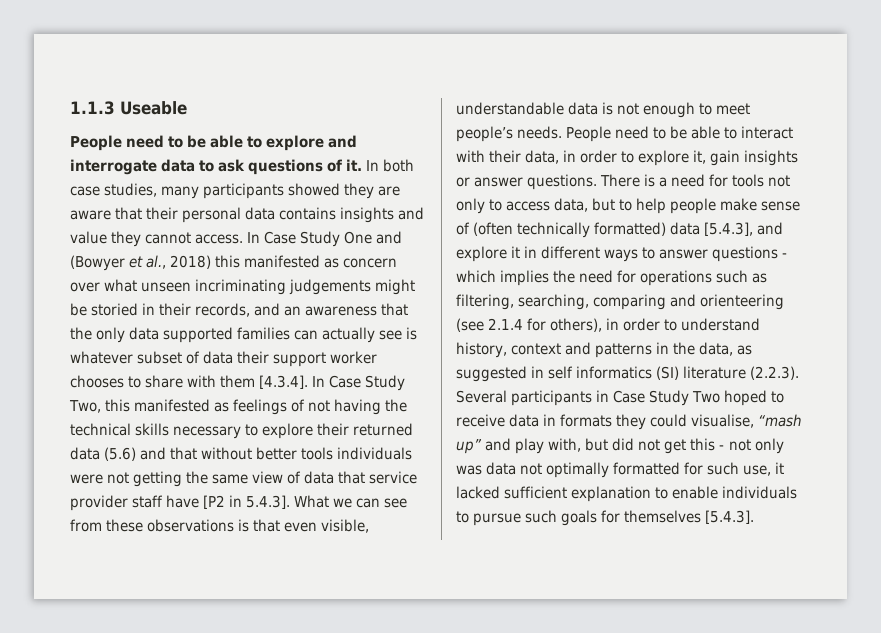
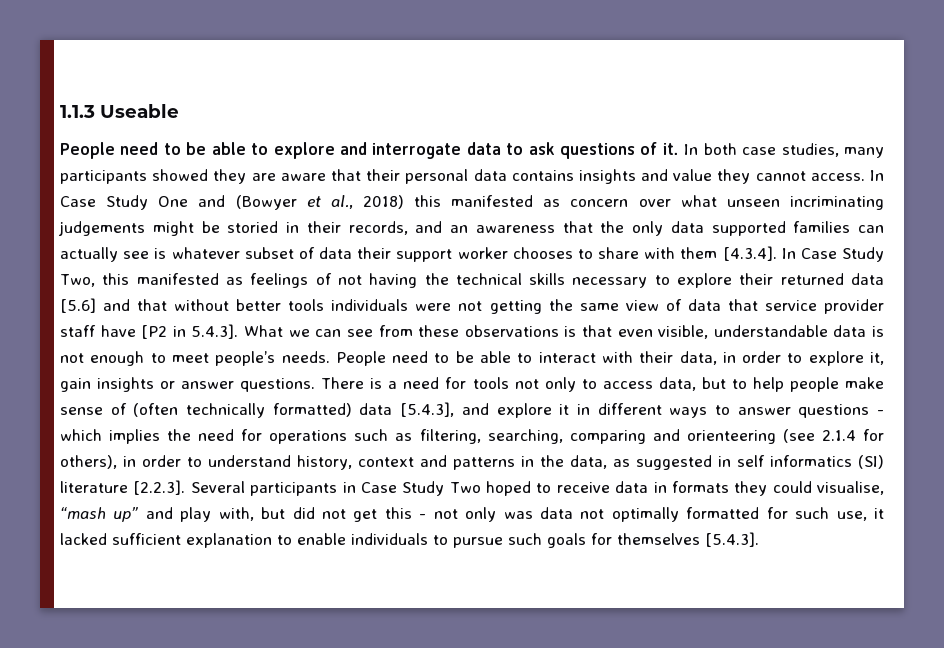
- In Case Study One and (Bowyer et al., 2018) this manifested as concern over what unseen incriminating judgements might be storied in their records, and an awareness that the only data supported families can actually see is whatever subset of data their support worker chooses to share with them [4.3.4]. In Case Study Two, this manifested as feelings of not having the technical skills necessary to explore their returned data (5.6) and that without better tools individuals were not getting the same view of data that service provider staff have [P2 in 5.4.3]. What we can see from these observations is that even visible, understandable data is not enough to meet people’s needs.
+ In Case Study One and (Bowyer et al., 2018) this manifested as concern over what unseen incriminating judgements might be storied in their records, and an awareness that the only data supported families can actually see is whatever subset of data their support worker chooses to share with them [4.3.4]. In Case Study Two, this manifested as feelings of not having the technical skills necessary to explore their returned data [5.6] and that without better tools individuals were not getting the same view of data that service provider staff have [P2 in 5.4.3]. What we can see from these observations is that even visible, understandable data is not enough to meet people’s needs.
- There is a need for tools not only to access data, but to help people make sense of (often technically formatted) data [5.4.3], and explore it in different ways to answer questions - which implies the need for operations such as filtering, searching, comparing and orienteering (see 2.1.4 for others), in order to understand history, context and patterns in the data, as suggested in self informatics (SI) literature (2.2.3). Several participants in Case Study Two hoped to receive data in formats they could visualise, “mash up” and play with, but did not get this - not only was data not optimally formatted for such use, it lacked sufficient explanation to enable individuals to pursue such goals for themselves [5.4.3].
+ There is a need for tools not only to access data, but to help people make sense of (often technically formatted) data [5.4.3], and explore it in different ways to answer questions - which implies the need for operations such as filtering, searching, comparing and orienteering (see 2.1.4 for others), in order to understand history, context and patterns in the data, as suggested in self informatics (SI) literature [2.2.3]. Several participants in Case Study Two hoped to receive data in formats they could visualise, “mash up” and play with, but did not get this - not only was data not optimally formatted for such use, it lacked sufficient explanation to enable individuals to pursue such goals for themselves [5.4.3].

